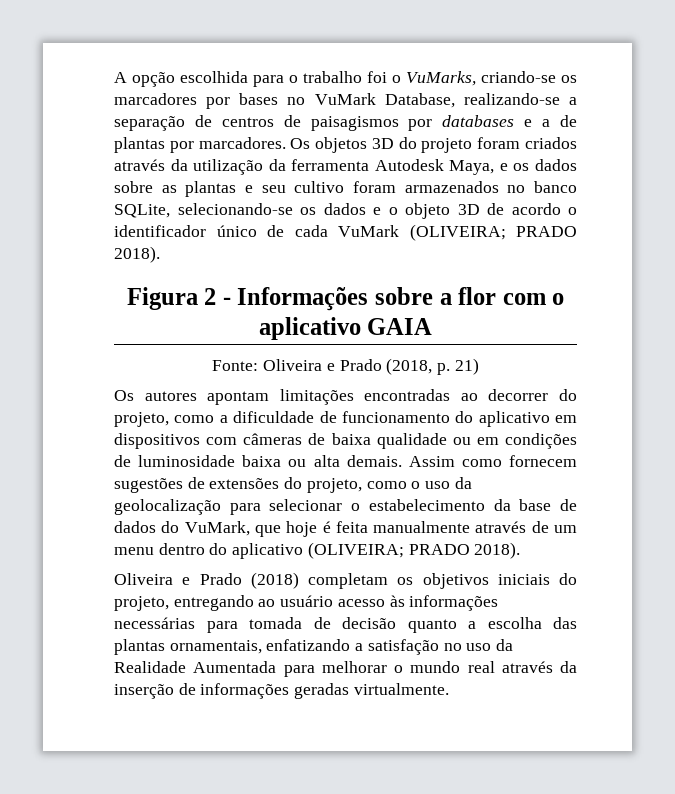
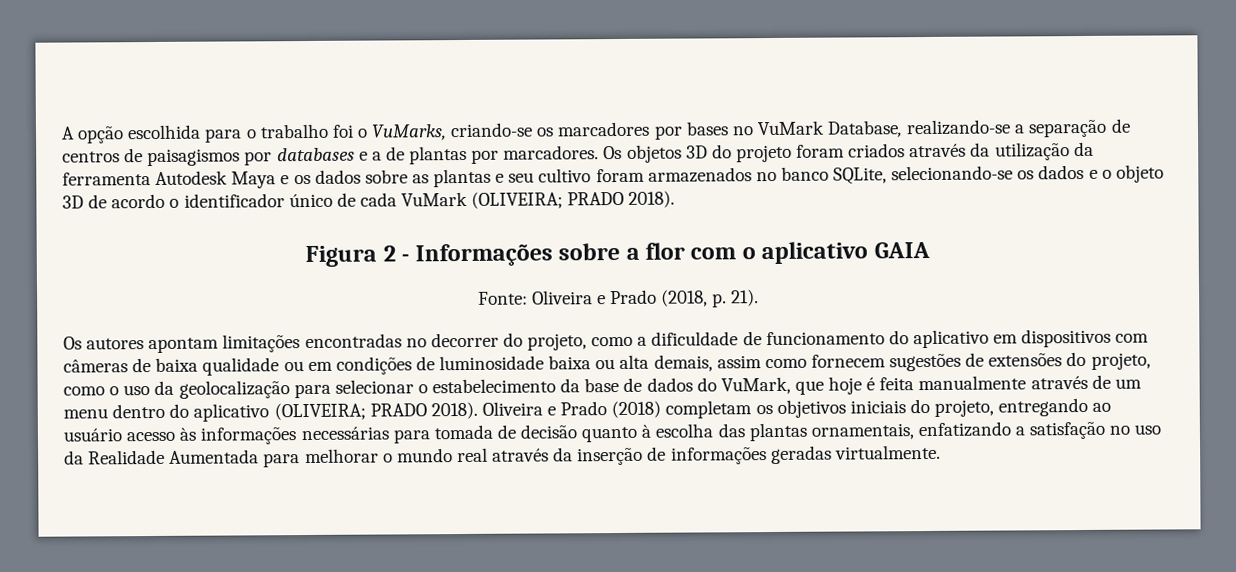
- Os objetos 3D do projeto foram criados através da utilização da ferramenta Autodesk Maya, e os dados sobre as plantas e seu cultivo foram armazenados no banco SQLite, selecionando-se os dados e o objeto 3D de acordo o identificador único de cada VuMark (OLIVEIRA; PRADO 2018).
+ Os objetos 3D do projeto foram criados através da utilização da ferramenta Autodesk Maya e os dados sobre as plantas e seu cultivo foram armazenados no banco SQLite, selecionando-se os dados e o objeto 3D de acordo o identificador único de cada VuMark (OLIVEIRA; PRADO 2018).
- Fonte: Oliveira e Prado (2018, p. 21)
+ Fonte: Oliveira e Prado (2018, p. 21).
- Os autores apontam limitações encontradas ao decorrer do projeto, como a dificuldade de funcionamento do aplicativo em dispositivos com câmeras de baixa qualidade ou em condições de luminosidade baixa ou alta demais. Assim como fornecem sugestões de extensões do projeto, como o uso da geolocalização para selecionar o estabelecimento da base de dados do VuMark, que hoje é feita manualmente através de um menu dentro do aplicativo (OLIVEIRA; PRADO 2018).
- Oliveira e Prado (2018) completam os objetivos iniciais do projeto, entregando ao usuário acesso às informações necessárias para tomada de decisão quanto a escolha das plantas ornamentais, enfatizando a satisfação no uso da Realidade Aumentada para melhorar o mundo real através da inserção de informações geradas virtualmente.
+ Os autores apontam limitações encontradas no decorrer do projeto, como a dificuldade de funcionamento do aplicativo em dispositivos com câmeras de baixa qualidade ou em condições de luminosidade baixa ou alta demais, assim como fornecem sugestões de extensões do projeto, como o uso da geolocalização para selecionar o estabelecimento da base de dados do VuMark, que hoje é feita manualmente através de um menu dentro do aplicativo (OLIVEIRA; PRADO 2018). Oliveira e Prado (2018) completam os objetivos iniciais do projeto, entregando ao usuário acesso às informações necessárias para tomada de decisão quanto à escolha das plantas ornamentais, enfatizando a satisfação no uso da Realidade Aumentada para melhorar o mundo real através da inserção de informações geradas virtualmente.

